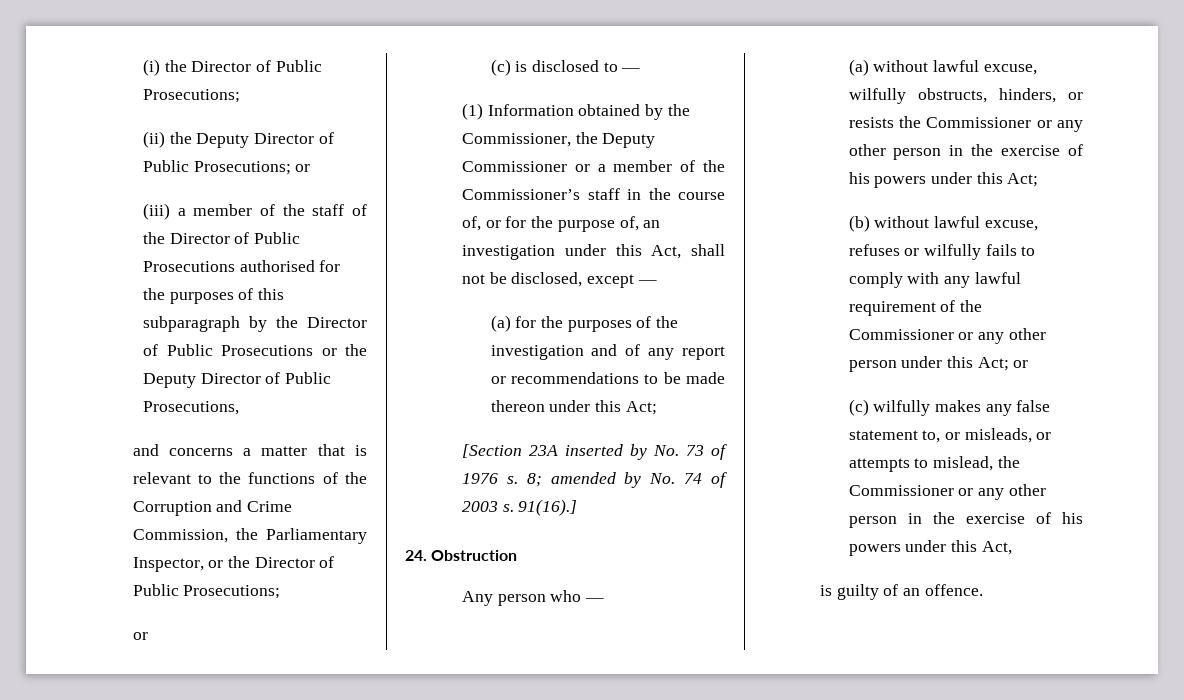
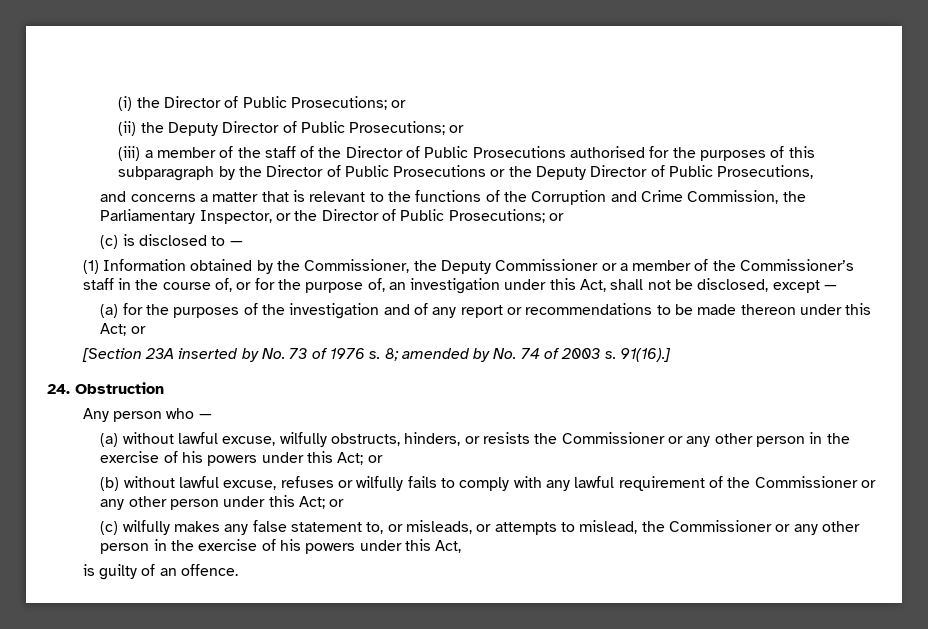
- (i) the Director of Public Prosecutions;
+ (i) the Director of Public Prosecutions; or
- and concerns a matter that is relevant to the functions of the Corruption and Crime Commission, the Parliamentary Inspector, or the Director of Public Prosecutions;
- or
+ and concerns a matter that is relevant to the functions of the Corruption and Crime Commission, the Parliamentary Inspector, or the Director of Public Prosecutions; or
- (a) for the purposes of the investigation and of any report or recommendations to be made thereon under this Act;
+ (a) for the purposes of the investigation and of any report or recommendations to be made thereon under this Act; or
- (a) without lawful excuse, wilfully obstructs, hinders, or resists the Commissioner or any other person in the exercise of his powers under this Act;
+ (a) without lawful excuse, wilfully obstructs, hinders, or resists the Commissioner or any other person in the exercise of his powers under this Act; or

